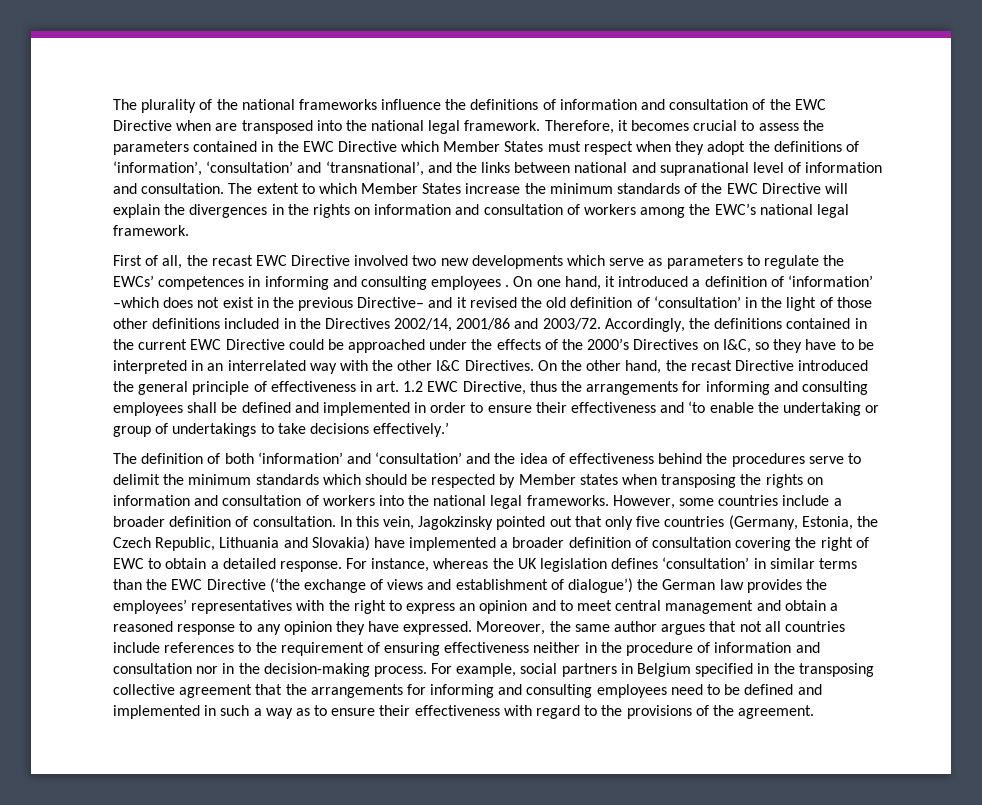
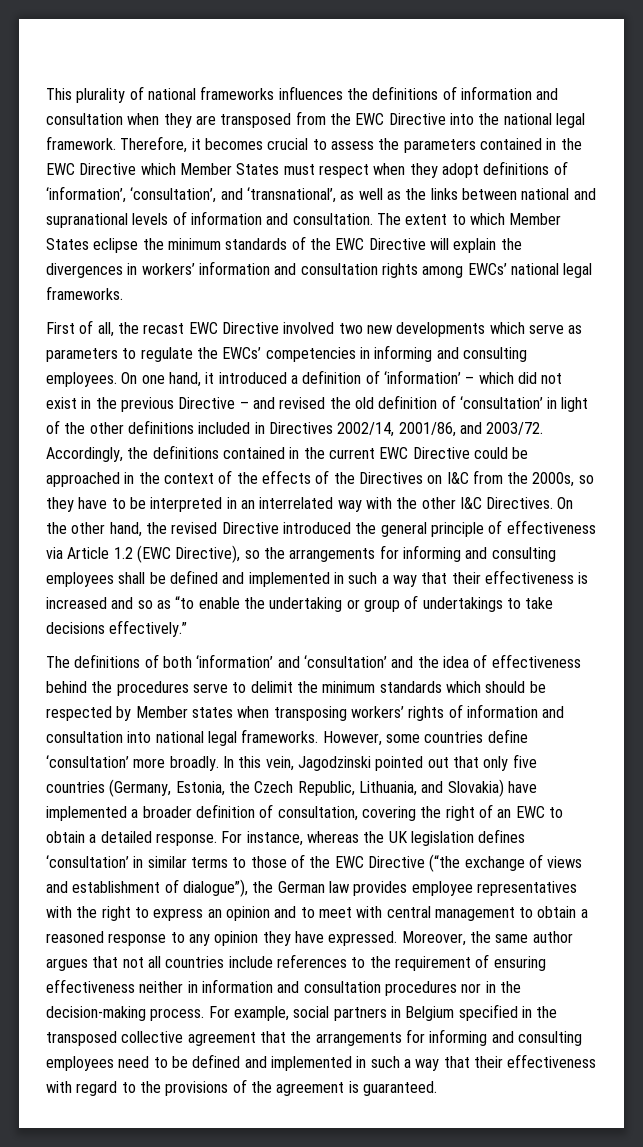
- The plurality of the national frameworks influence the definitions of information and consultation of the EWC Directive when are transposed into the national legal framework.
+ This plurality of national frameworks influences the definitions of information and consultation when they are transposed from the EWC Directive into the national legal framework.
- Therefore, it becomes crucial to assess the parameters contained in the EWC Directive which Member States must respect when they adopt the definitions of ‘information’, ‘consultation’ and ‘transnational’, and the links between national and supranational level of information and consultation.
+ Therefore, it becomes crucial to assess the parameters contained in the EWC Directive which Member States must respect when they adopt definitions of ‘information’, ‘consultation’, and ‘transnational’, as well as the links between national and supranational levels of information and consultation.
- The extent to which Member States increase the minimum standards of the EWC Directive will explain the divergences in the rights on information and consultation of workers among the EWC’s national legal framework.
+ The extent to which Member States eclipse the minimum standards of the EWC Directive will explain the divergences in workers’ information and consultation rights among EWCs’ national legal frameworks.
- First of all, the recast EWC Directive involved two new developments which serve as parameters to regulate the EWCs’ competences in informing and consulting employees .
+ First of all, the recast EWC Directive involved two new developments which serve as parameters to regulate the EWCs’ competencies in informing and consulting employees.
- On one hand, it introduced a definition of ‘information’ –which does not exist in the previous Directive– and it revised the old definition of ‘consultation’ in the light of those other definitions included in the Directives 2002/14, 2001/86 and 2003/72.
+ On one hand, it introduced a definition of ‘information’ – which did not exist in the previous Directive – and revised the old definition of ‘consultation’ in light of the other definitions included in Directives 2002/14, 2001/86, and 2003/72.
- Accordingly, the definitions contained in the current EWC Directive could be approached under the effects of the 2000’s Directives on I&C, so they have to be interpreted in an interrelated way with the other I&C Directives.
+ Accordingly, the definitions contained in the current EWC Directive could be approached in the context of the effects of the Directives on I&C from the 2000s, so they have to be interpreted in an interrelated way with the other I&C Directives.
- On the other hand, the recast Directive introduced the general principle of effectiveness in art. 1.2 EWC Directive, thus the arrangements for informing and consulting employees shall be defined and implemented in order to ensure their effectiveness and ‘to enable the undertaking or group of undertakings to take decisions effectively.’
- The definition of both ‘information’ and ‘consultation’ and the idea of effectiveness behind the procedures serve to delimit the minimum standards which should be respected by Member states when transposing the rights on information and consultation of workers into the national legal frameworks.
+ On the other hand, the revised Directive introduced the general principle of effectiveness via Article 1.2 (EWC Directive), so the arrangements for informing and consulting employees shall be defined and implemented in such a way that their effectiveness is increased and so as “to enable the undertaking or group of undertakings to take decisions effectively.”
+ The definitions of both ‘information’ and ‘consultation’ and the idea of effectiveness behind the procedures serve to delimit the minimum standards which should be respected by Member states when transposing workers’ rights of information and consultation into national legal frameworks.
- However, some countries include a broader definition of consultation.
+ However, some countries define ‘consultation’ more broadly.
- In this vein, Jagokzinsky pointed out that only five countries (Germany, Estonia, the Czech Republic, Lithuania and Slovakia) have implemented a broader definition of consultation covering the right of EWC to obtain a detailed response.
+ In this vein, Jagodzinski pointed out that only five countries (Germany, Estonia, the Czech Republic, Lithuania, and Slovakia) have implemented a broader definition of consultation, covering the right of an EWC to obtain a detailed response.
- For instance, whereas the UK legislation defines ‘consultation’ in similar terms than the EWC Directive (‘the exchange of views and establishment of dialogue’) the German law provides the employees’ representatives with the right to express an opinion and to meet central management and obtain a reasoned response to any opinion they have expressed.
+ For instance, whereas the UK legislation defines ‘consultation’ in similar terms to those of the EWC Directive (“the exchange of views and establishment of dialogue”), the German law provides employee representatives with the right to express an opinion and to meet with central management to obtain a reasoned response to any opinion they have expressed.
- Moreover, the same author argues that not all countries include references to the requirement of ensuring effectiveness neither in the procedure of information and consultation nor in the decision-making process.
+ Moreover, the same author argues that not all countries include references to the requirement of ensuring effectiveness neither in information and consultation procedures nor in the decision-making process.
- For example, social partners in Belgium specified in the transposing collective agreement that the arrangements for informing and consulting employees need to be defined and implemented in such a way as to ensure their effectiveness with regard to the provisions of the agreement.
+ For example, social partners in Belgium specified in the transposed collective agreement that the arrangements for informing and consulting employees need to be defined and implemented in such a way that their effectiveness with regard to the provisions of the agreement is guaranteed.

